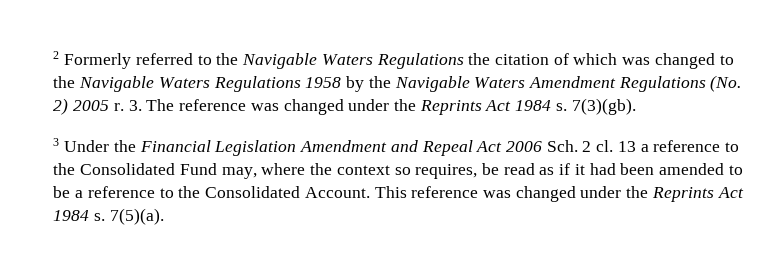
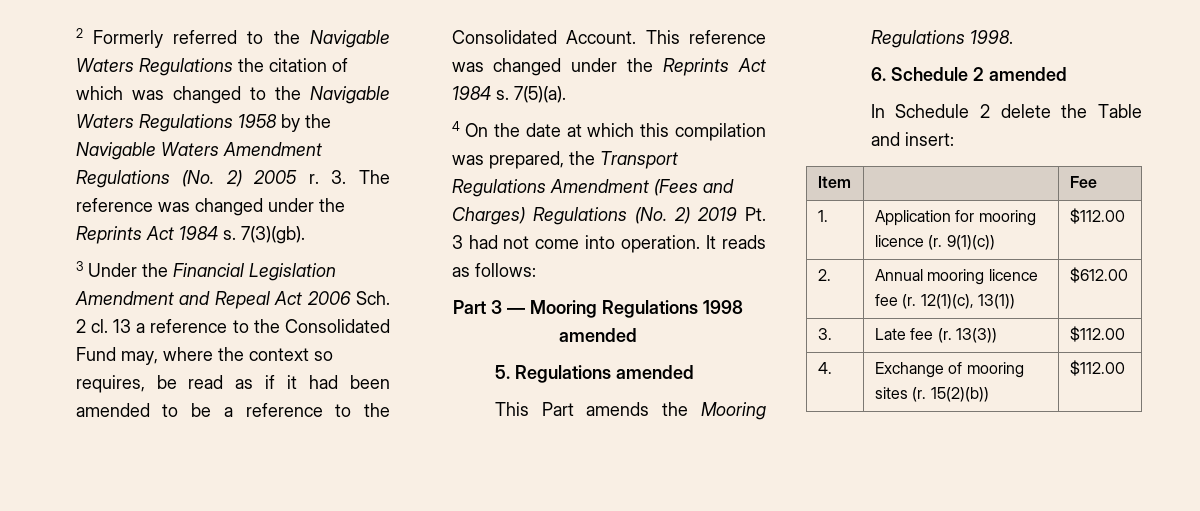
+ 4 On the date at which this compilation was prepared, the Transport Regulations Amendment (Fees and Charges) Regulations (No. 2) 2019 Pt. 3 had not come into operation. It reads as follows:
+ Part 3 — Mooring Regulations 1998 amended
+ 5. Regulations amended
+ This Part amends the Mooring Regulations 1998.
+ 6. Schedule 2 amended
+ In Schedule 2 delete the Table and insert:
+ Item | | Fee
+ 1. | Application for mooring licence (r. 9(1)(c)) | $112.00
+ 2. | Annual mooring licence fee (r. 12(1)(c), 13(1)) | $612.00
+ 3. | Late fee (r. 13(3)) | $112.00
+ 4. | Exchange of mooring sites (r. 15(2)(b)) | $112.00

